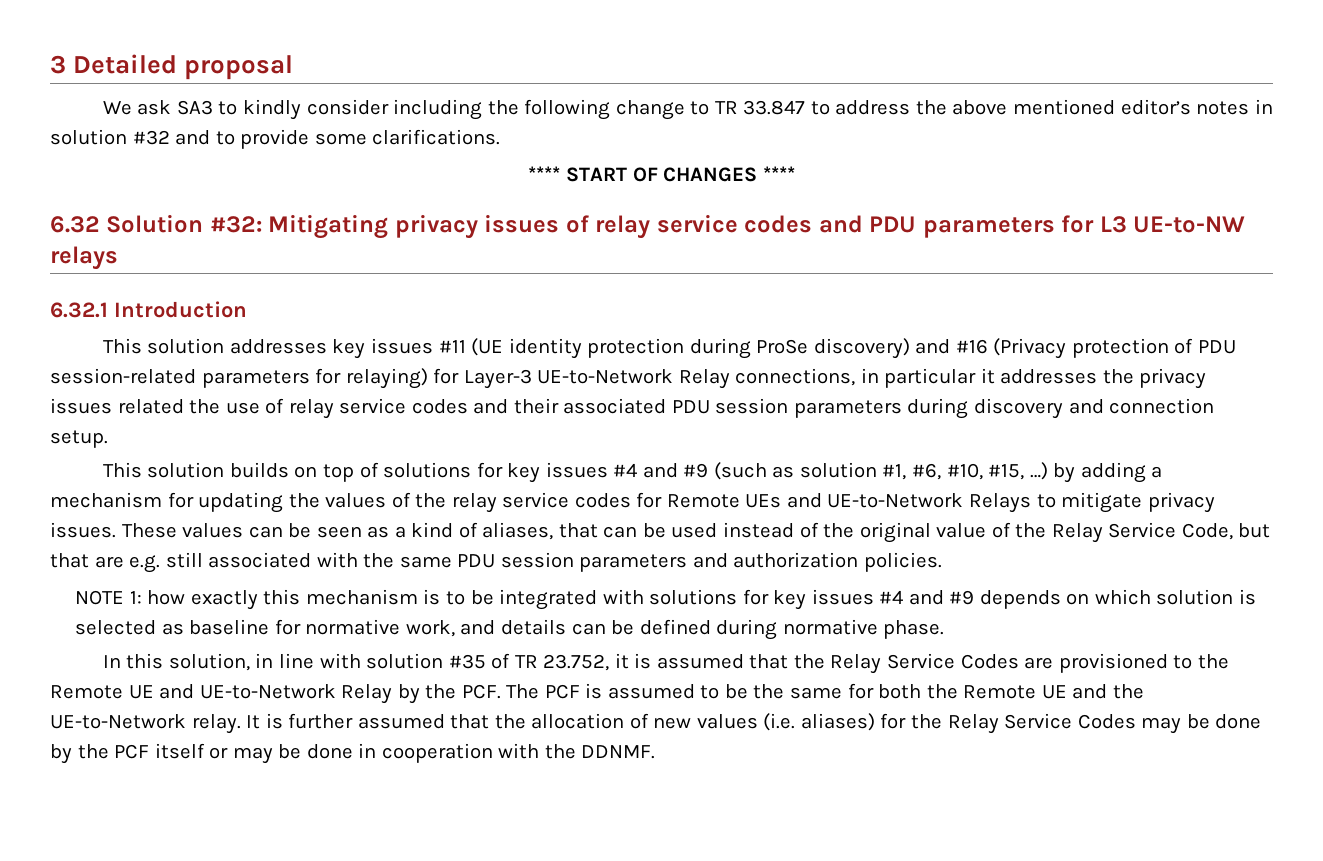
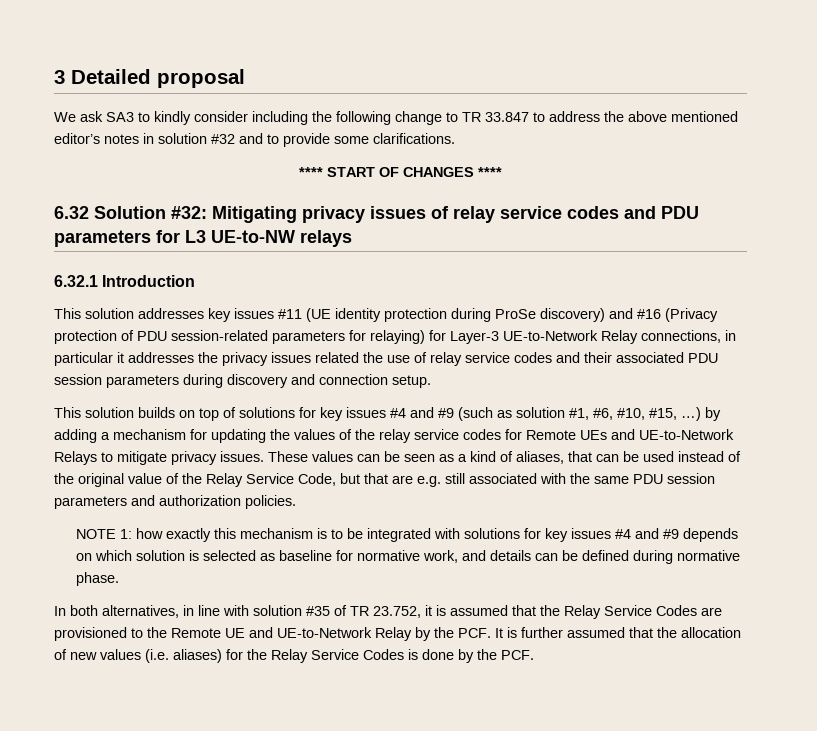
- In this solution, in line with solution #35 of TR 23.752, it is assumed that the Relay Service Codes are provisioned to the Remote UE and UE-to-Network Relay by the PCF. The PCF is assumed to be the same for both the Remote UE and the UE-to-Network relay. It is further assumed that the allocation of new values (i.e. aliases) for the Relay Service Codes may be done by the PCF itself or may be done in cooperation with the DDNMF.
+ In both alternatives, in line with solution #35 of TR 23.752, it is assumed that the Relay Service Codes are provisioned to the Remote UE and UE-to-Network Relay by the PCF. It is further assumed that the allocation of new values (i.e. aliases) for the Relay Service Codes is done by the PCF.

